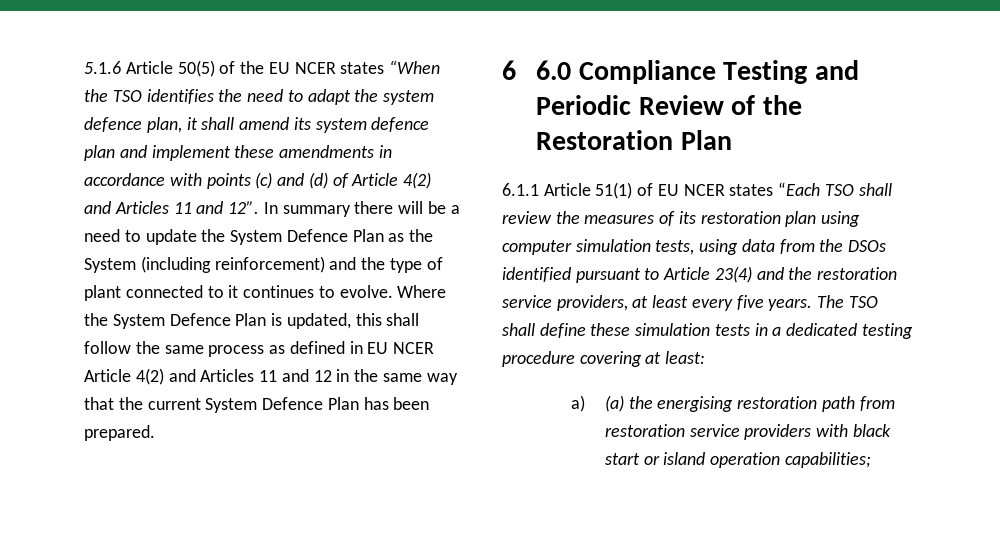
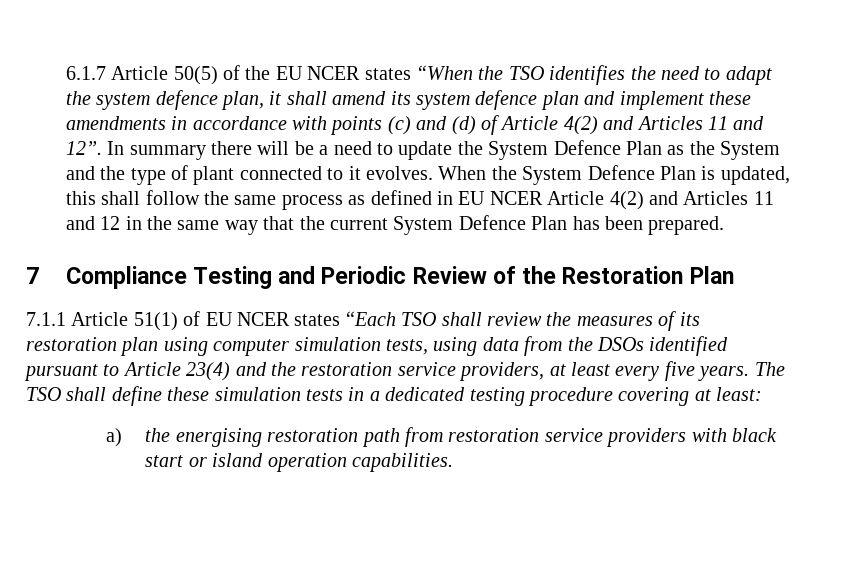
- 5.1.6 Article 50(5) of the EU NCER states “When the TSO identifies the need to adapt the system defence plan, it shall amend its system defence plan and implement these amendments in accordance with points (c) and (d) of Article 4(2) and Articles 11 and 12”.
+ 6.1.7 Article 50(5) of the EU NCER states “When the TSO identifies the need to adapt the system defence plan, it shall amend its system defence plan and implement these amendments in accordance with points (c) and (d) of Article 4(2) and Articles 11 and 12”.
- In summary there will be a need to update the System Defence Plan as the System (including reinforcement) and the type of plant connected to it continues to evolve. Where the System Defence Plan is updated, this shall follow the same process as defined in EU NCER Article 4(2) and Articles 11 and 12 in the same way that the current System Defence Plan has been prepared.
+ In summary there will be a need to update the System Defence Plan as the System and the type of plant connected to it evolves. When the System Defence Plan is updated, this shall follow the same process as defined in EU NCER Article 4(2) and Articles 11 and 12 in the same way that the current System Defence Plan has been prepared.
- 6 6.0 Compliance Testing and Periodic Review of the Restoration Plan
+ 7 Compliance Testing and Periodic Review of the Restoration Plan
- 6.1.1 Article 51(1) of EU NCER states “Each TSO shall review the measures of its restoration plan using computer simulation tests, using data from the DSOs identified pursuant to Article 23(4) and the restoration service providers, at least every five years.
+ 7.1.1 Article 51(1) of EU NCER states “Each TSO shall review the measures of its restoration plan using computer simulation tests, using data from the DSOs identified pursuant to Article 23(4) and the restoration service providers, at least every five years.
- a) (a) the energising restoration path from restoration service providers with black start or island operation capabilities;
+ a) the energising restoration path from restoration service providers with black start or island operation capabilities.

